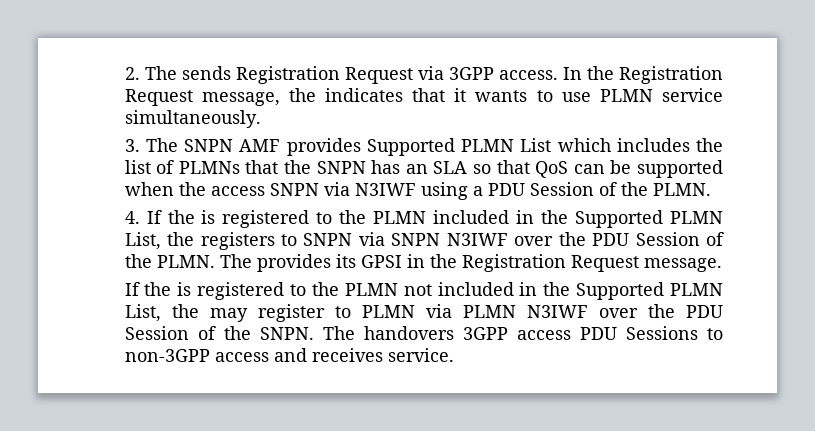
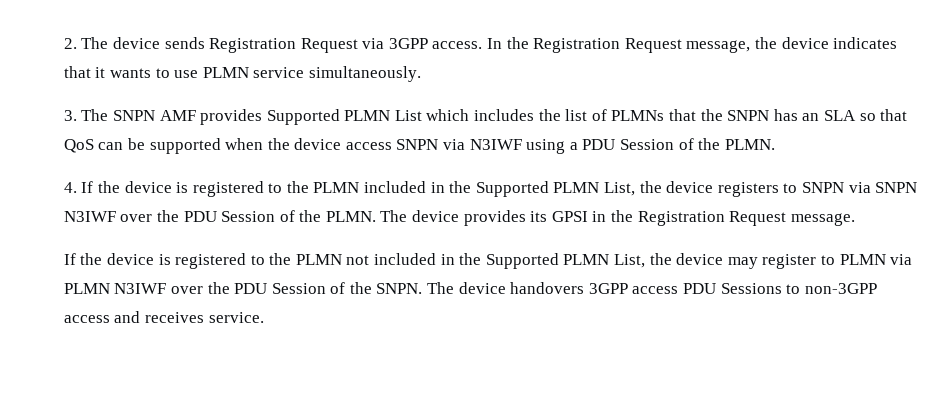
- 2. The sends Registration Request via 3GPP access.
+ 2. The device sends Registration Request via 3GPP access.
- In the Registration Request message, the indicates that it wants to use PLMN service simultaneously.
+ In the Registration Request message, the device indicates that it wants to use PLMN service simultaneously.
- 3. The SNPN AMF provides Supported PLMN List which includes the list of PLMNs that the SNPN has an SLA so that QoS can be supported when the access SNPN via N3IWF using a PDU Session of the PLMN.
+ 3. The SNPN AMF provides Supported PLMN List which includes the list of PLMNs that the SNPN has an SLA so that QoS can be supported when the device access SNPN via N3IWF using a PDU Session of the PLMN.
- 4. If the is registered to the PLMN included in the Supported PLMN List, the registers to SNPN via SNPN N3IWF over the PDU Session of the PLMN.
+ 4. If the device is registered to the PLMN included in the Supported PLMN List, the device registers to SNPN via SNPN N3IWF over the PDU Session of the PLMN.
- The provides its GPSI in the Registration Request message.
+ The device provides its GPSI in the Registration Request message.
- If the is registered to the PLMN not included in the Supported PLMN List, the may register to PLMN via PLMN N3IWF over the PDU Session of the SNPN.
+ If the device is registered to the PLMN not included in the Supported PLMN List, the device may register to PLMN via PLMN N3IWF over the PDU Session of the SNPN.
- The handovers 3GPP access PDU Sessions to non-3GPP access and receives service.
+ The device handovers 3GPP access PDU Sessions to non-3GPP access and receives service.

